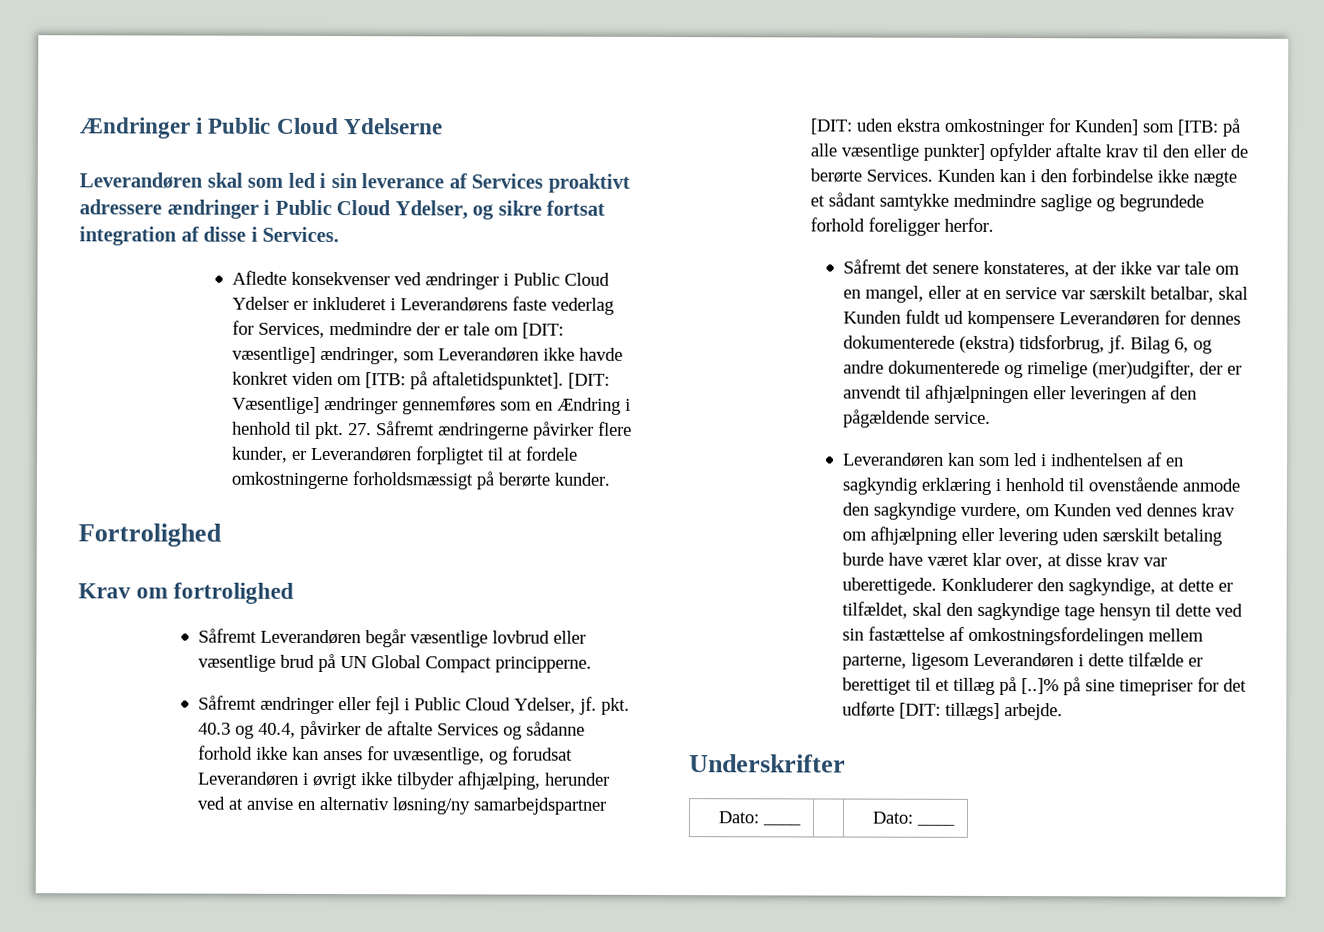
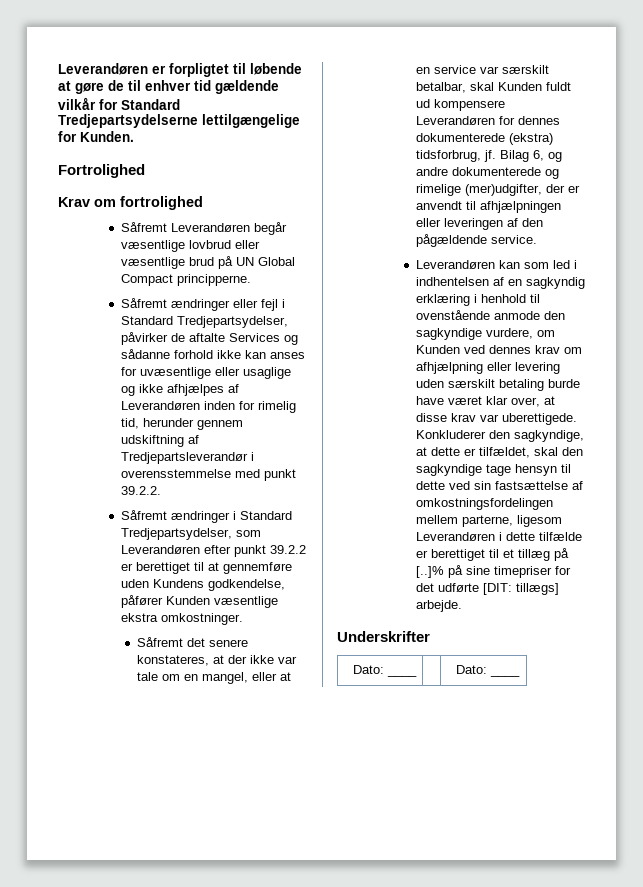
- Ændringer i Public Cloud Ydelserne
- Leverandøren skal som led i sin leverance af Services proaktivt adressere ændringer i Public Cloud Ydelser, og sikre fortsat integration af disse i Services.
- Afledte konsekvenser ved ændringer i Public Cloud Ydelser er inkluderet i Leverandørens faste vederlag for Services, medmindre der er tale om [DIT: væsentlige] ændringer, som Leverandøren ikke havde konkret viden om [ITB: på aftaletidspunktet]. [DIT: Væsentlige] ændringer gennemføres som en Ændring i henhold til pkt. 27. Såfremt ændringerne påvirker flere kunder, er Leverandøren forpligtet til at fordele omkostningerne forholdsmæssigt på berørte kunder.
+ Leverandøren er forpligtet til løbende at gøre de til enhver tid gældende vilkår for Standard Tredjepartsydelserne lettilgængelige for Kunden.
- Såfremt ændringer eller fejl i Public Cloud Ydelser, jf. pkt. 40.3 og 40.4, påvirker de aftalte Services og sådanne forhold ikke kan anses for uvæsentlige, og forudsat Leverandøren i øvrigt ikke tilbyder afhjælping, herunder ved at anvise en alternativ løsning/ny samarbejdspartner [DIT: uden ekstra omkostninger for Kunden] som [ITB: på alle væsentlige punkter] opfylder aftalte krav til den eller de berørte Services. Kunden kan i den forbindelse ikke nægte et sådant samtykke medmindre saglige og begrundede forhold foreligger herfor.
+ Såfremt ændringer eller fejl i Standard Tredjepartsydelser, påvirker de aftalte Services og sådanne forhold ikke kan anses for uvæsentlige eller usaglige og ikke afhjælpes af Leverandøren inden for rimelig tid, herunder gennem udskiftning af Tredjepartsleverandør i overensstemmelse med punkt 39.2.2.
+ Såfremt ændringer i Standard Tredjepartsydelser, som Leverandøren efter punkt 39.2.2 er berettiget til at gennemføre uden Kundens godkendelse, påfører Kunden væsentlige ekstra omkostninger.
- Konkluderer den sagkyndige, at dette er tilfældet, skal den sagkyndige tage hensyn til dette ved sin fastættelse af omkostningsfordelingen mellem parterne, ligesom Leverandøren i dette tilfælde er berettiget til et tillæg på [..]% på sine timepriser for det udførte [DIT: tillægs] arbejde.
+ Konkluderer den sagkyndige, at dette er tilfældet, skal den sagkyndige tage hensyn til dette ved sin fastsættelse af omkostningsfordelingen mellem parterne, ligesom Leverandøren i dette tilfælde er berettiget til et tillæg på [..]% på sine timepriser for det udførte [DIT: tillægs] arbejde.

